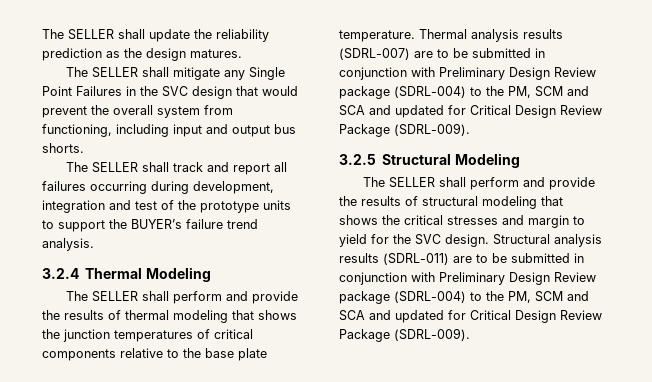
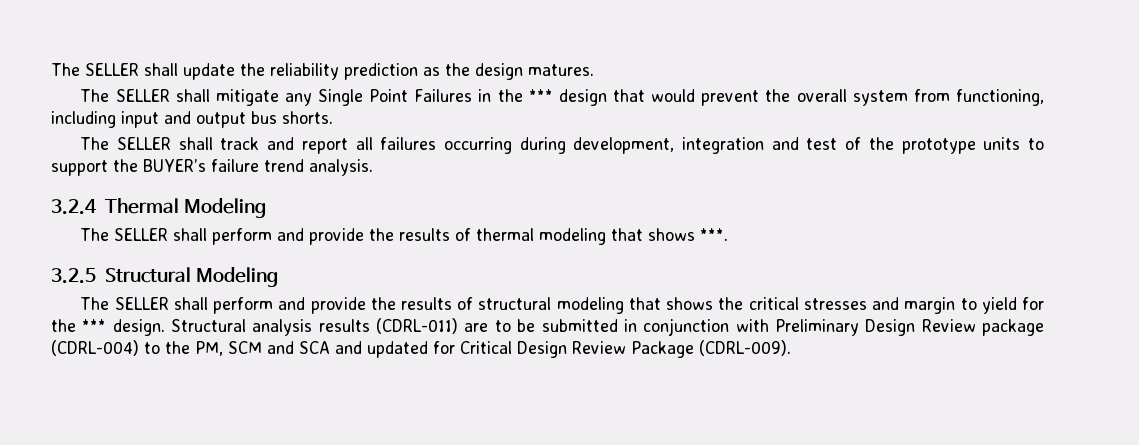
- The SELLER shall mitigate any Single Point Failures in the SVC design that would prevent the overall system from functioning, including input and output bus shorts.
+ The SELLER shall mitigate any Single Point Failures in the *** design that would prevent the overall system from functioning, including input and output bus shorts.
- The SELLER shall perform and provide the results of thermal modeling that shows the junction temperatures of critical components relative to the base plate temperature. Thermal analysis results (SDRL-007) are to be submitted in conjunction with Preliminary Design Review package (SDRL-004) to the PM, SCM and SCA and updated for Critical Design Review Package (SDRL-009).
+ The SELLER shall perform and provide the results of thermal modeling that shows ***.
- The SELLER shall perform and provide the results of structural modeling that shows the critical stresses and margin to yield for the SVC design.
+ The SELLER shall perform and provide the results of structural modeling that shows the critical stresses and margin to yield for the *** design.
- Structural analysis results (SDRL-011) are to be submitted in conjunction with Preliminary Design Review package (SDRL-004) to the PM, SCM and SCA and updated for Critical Design Review Package (SDRL-009).
+ Structural analysis results (CDRL-011) are to be submitted in conjunction with Preliminary Design Review package (CDRL-004) to the PM, SCM and SCA and updated for Critical Design Review Package (CDRL-009).

